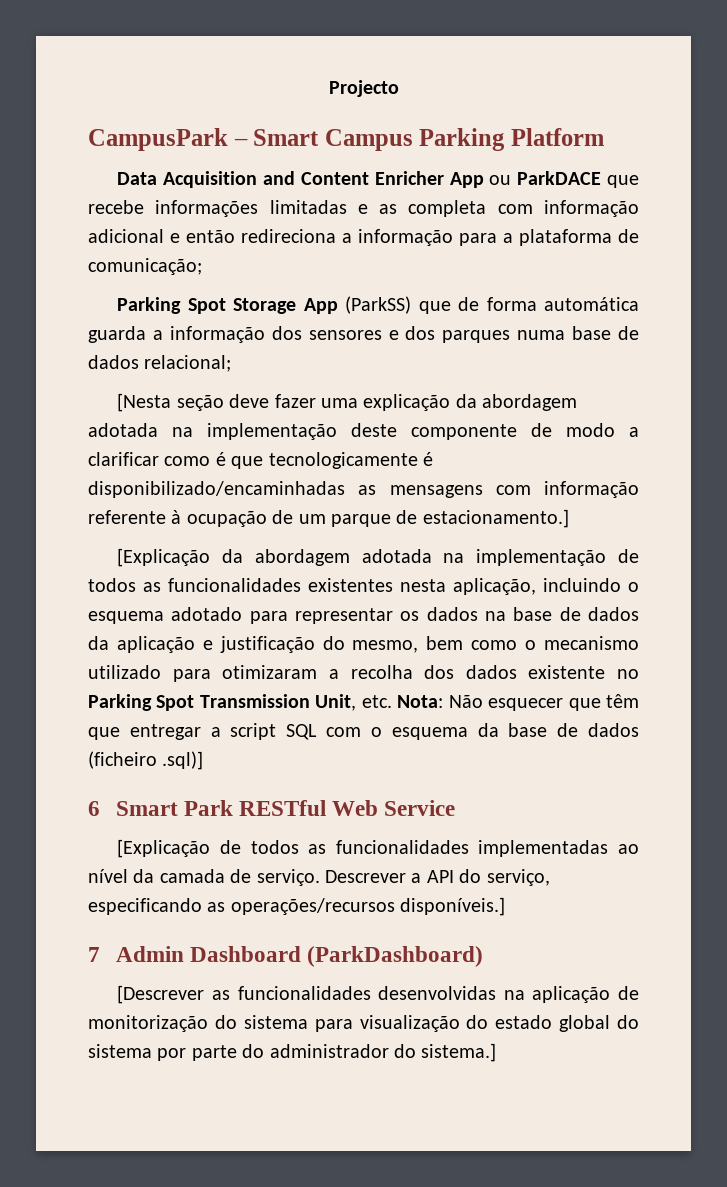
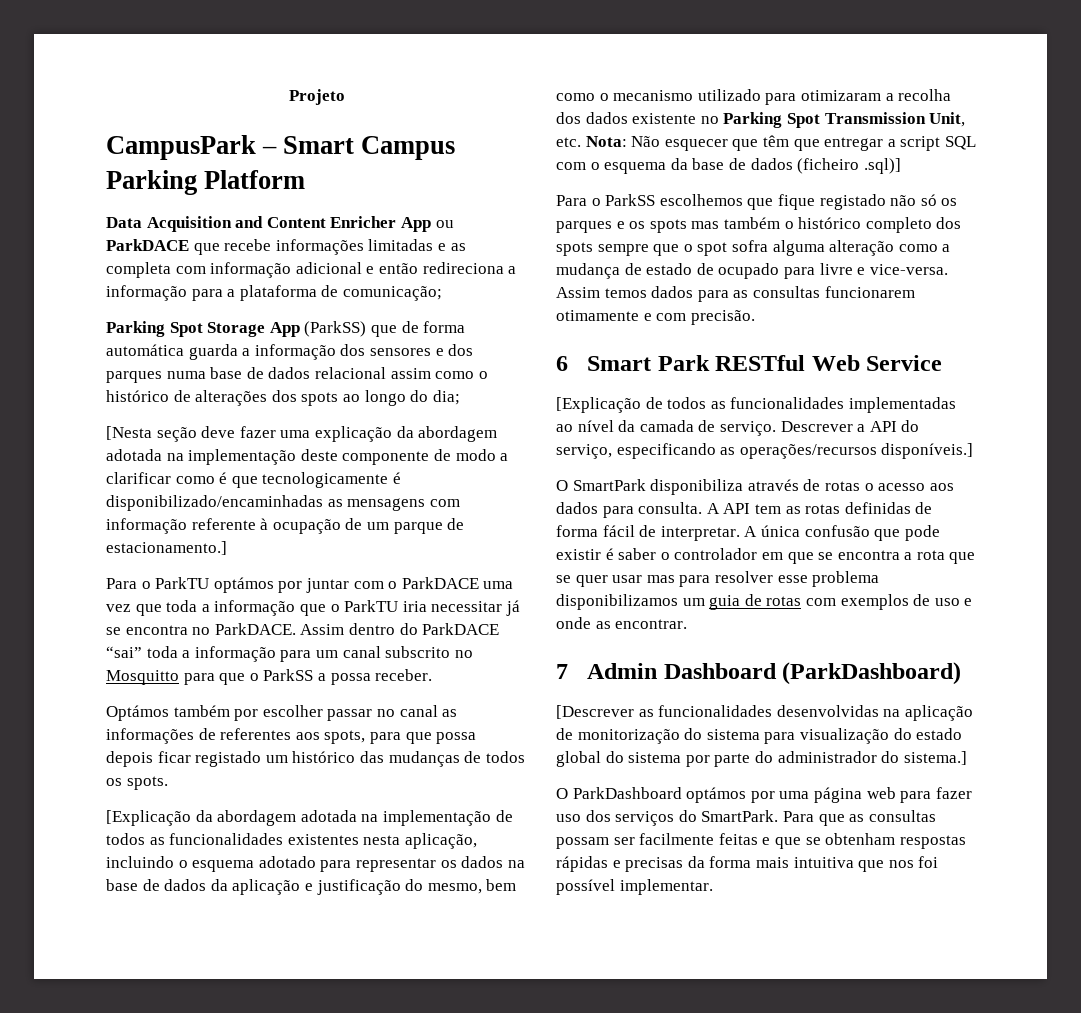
- Projecto
+ Projeto
- Parking Spot Storage App (ParkSS) que de forma automática guarda a informação dos sensores e dos parques numa base de dados relacional;
+ Parking Spot Storage App (ParkSS) que de forma automática guarda a informação dos sensores e dos parques numa base de dados relacional assim como o histórico de alterações dos spots ao longo do dia;
+ Para o ParkTU optámos por juntar com o ParkDACE uma vez que toda a informação que o ParkTU iria necessitar já se encontra no ParkDACE. Assim dentro do ParkDACE “sai” toda a informação para um canal subscrito no Mosquitto para que o ParkSS a possa receber.
+ Optámos também por escolher passar no canal as informações de referentes aos spots, para que possa depois ficar registado um histórico das mudanças de todos os spots.
+ Para o ParkSS escolhemos que fique registado não só os parques e os spots mas também o histórico completo dos spots sempre que o spot sofra alguma alteração como a mudança de estado de ocupado para livre e vice-versa. Assim temos dados para as consultas funcionarem otimamente e com precisão.
+ O SmartPark disponibiliza através de rotas o acesso aos dados para consulta. A API tem as rotas definidas de forma fácil de interpretar. A única confusão que pode existir é saber o controlador em que se encontra a rota que se quer usar mas para resolver esse problema disponibilizamos um guia de rotas com exemplos de uso e onde as encontrar.
+ O ParkDashboard optámos por uma página web para fazer uso dos serviços do SmartPark. Para que as consultas possam ser facilmente feitas e que se obtenham respostas rápidas e precisas da forma mais intuitiva que nos foi possível implementar.

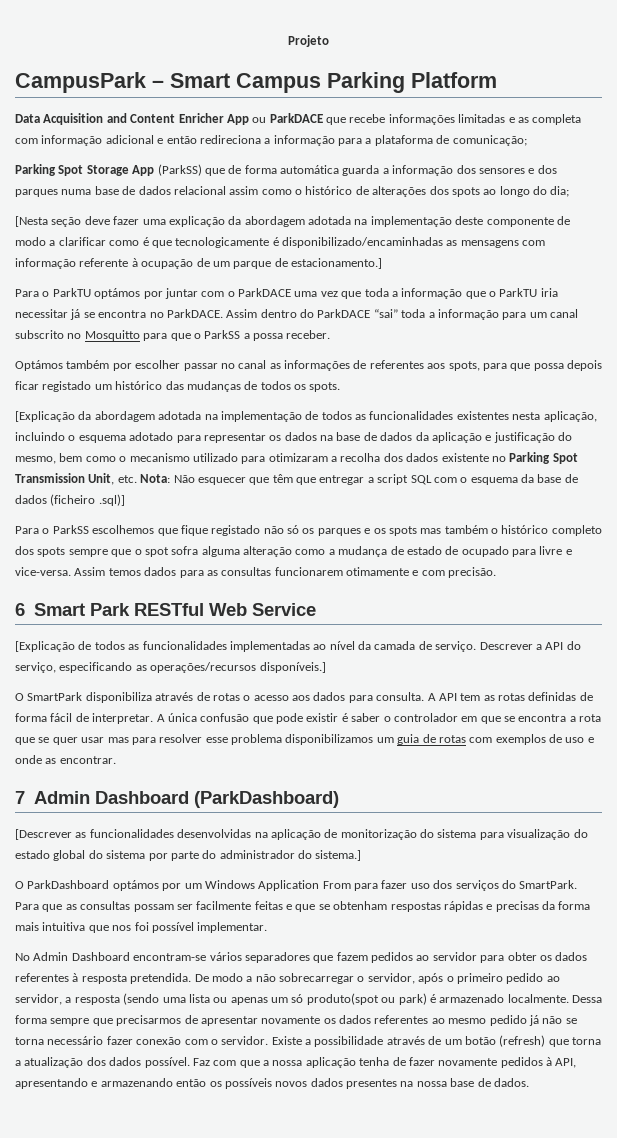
- O ParkDashboard optámos por uma página web para fazer uso dos serviços do SmartPark.
+ O ParkDashboard optámos por um Windows Application From para fazer uso dos serviços do SmartPark.
+ No Admin Dashboard encontram-se vários separadores que fazem pedidos ao servidor para obter os dados referentes à resposta pretendida. De modo a não sobrecarregar o servidor, após o primeiro pedido ao servidor, a resposta (sendo uma lista ou apenas um só produto(spot ou park) é armazenado localmente. Dessa forma sempre que precisarmos de apresentar novamente os dados referentes ao mesmo pedido já não se torna necessário fazer conexão com o servidor. Existe a possibilidade através de um botão (refresh) que torna a atualização dos dados possível. Faz com que a nossa aplicação tenha de fazer novamente pedidos à API, apresentando e armazenando então os possíveis novos dados presentes na nossa base de dados.

